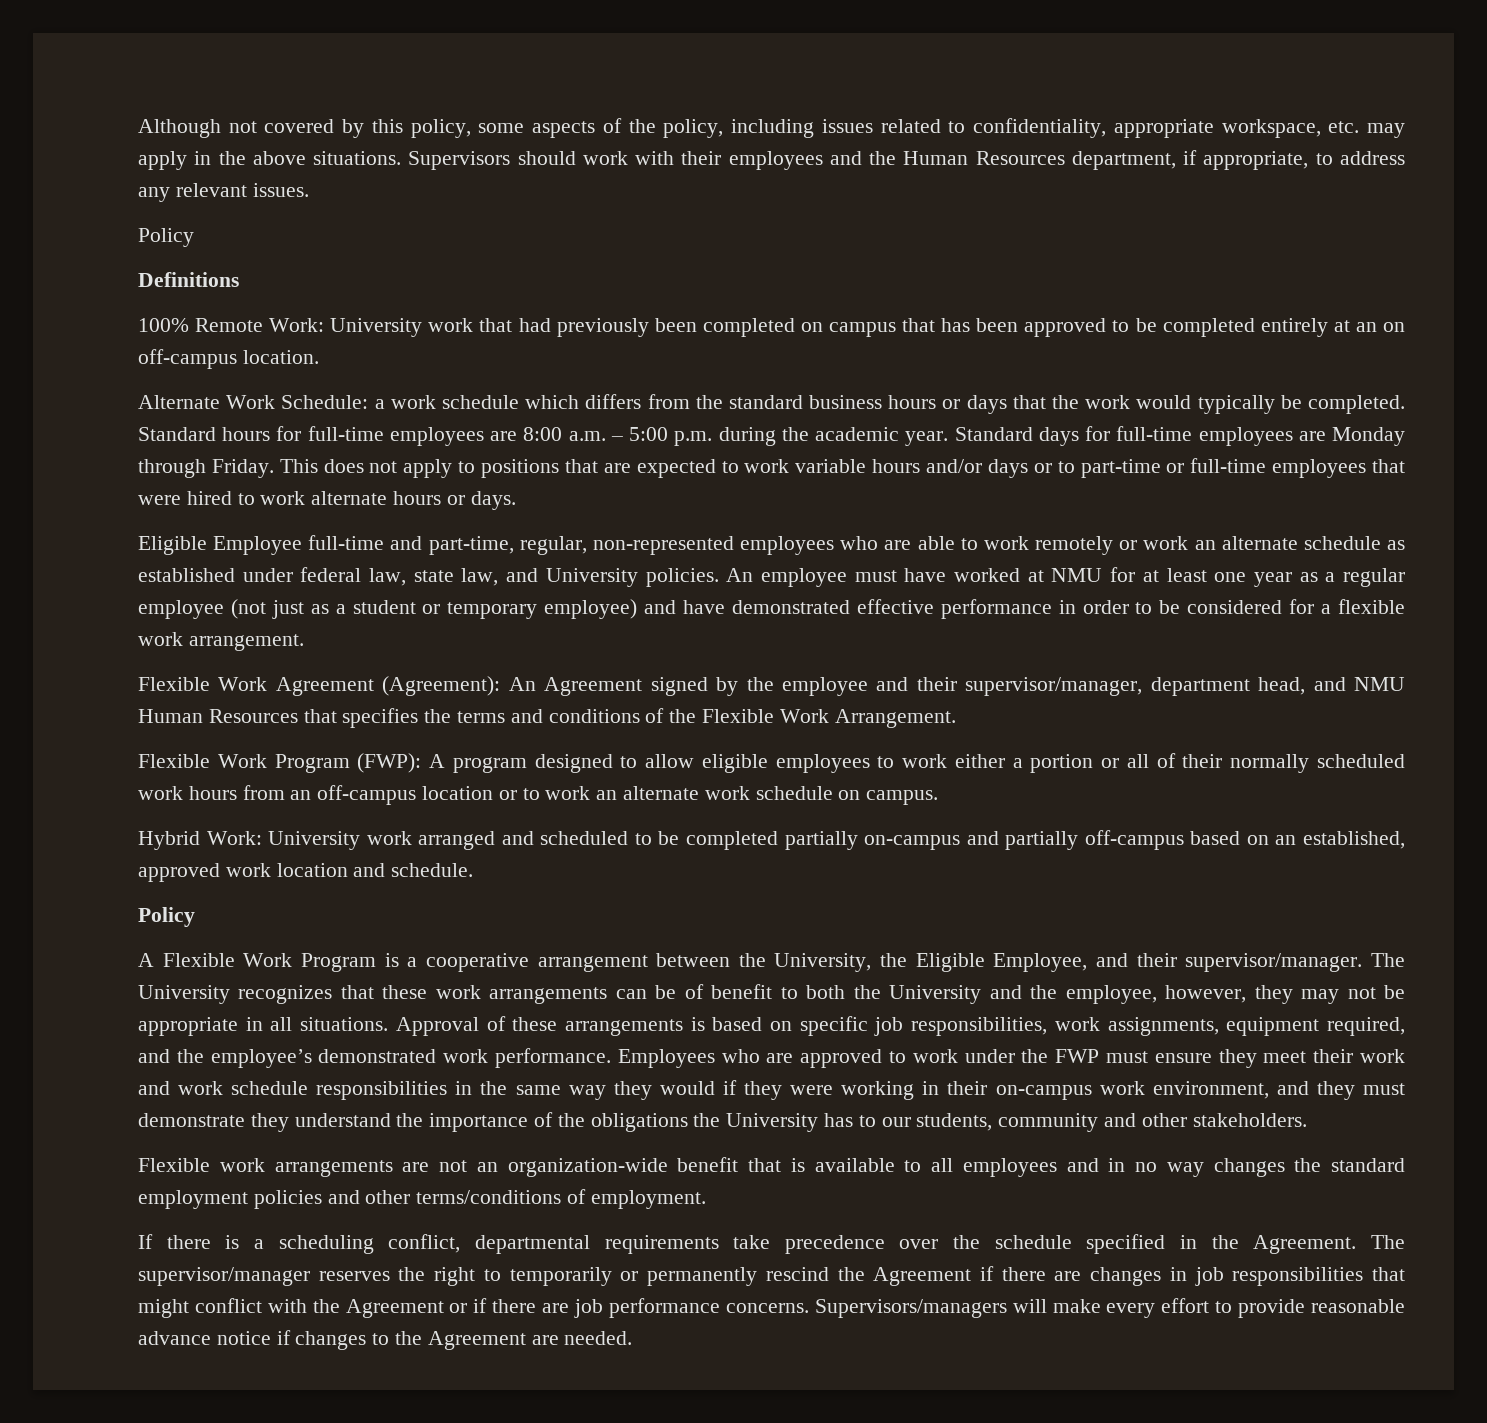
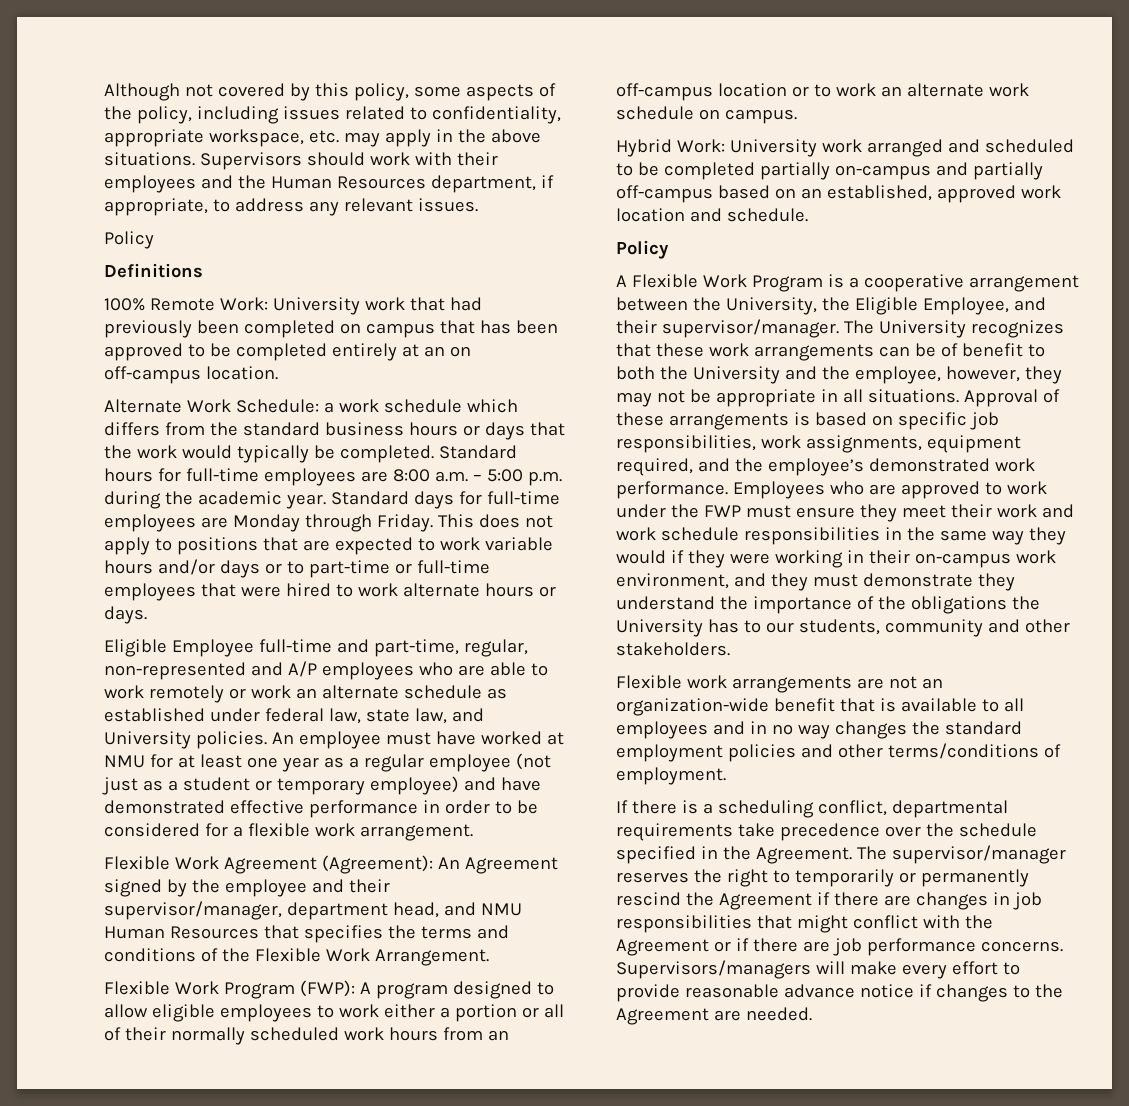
- Eligible Employee full-time and part-time, regular, non-represented employees who are able to work remotely or work an alternate schedule as established under federal law, state law, and University policies.
+ Eligible Employee full-time and part-time, regular, non-represented and A/P employees who are able to work remotely or work an alternate schedule as established under federal law, state law, and University policies.

